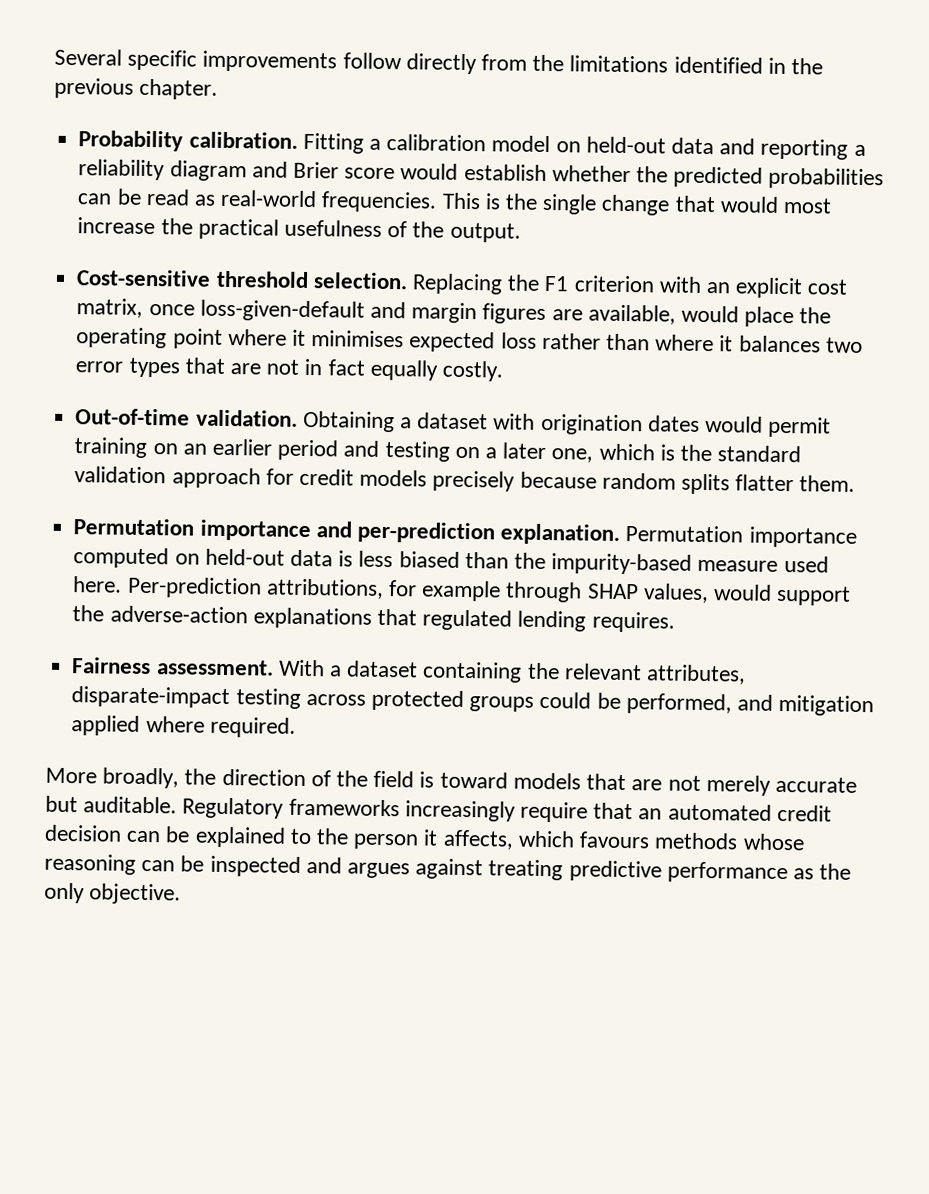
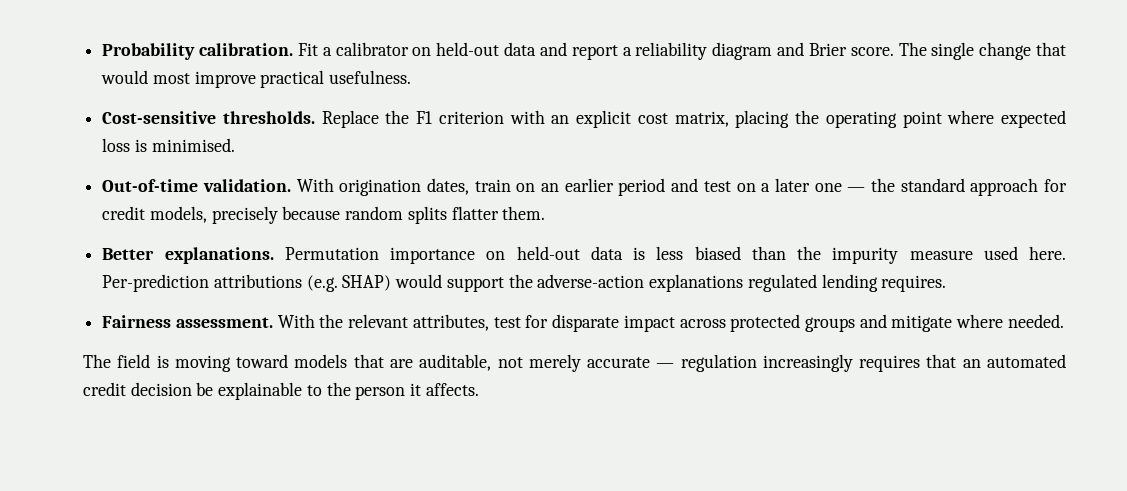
- Several specific improvements follow directly from the limitations identified in the previous chapter.
- Probability calibration. Fitting a calibration model on held-out data and reporting a reliability diagram and Brier score would establish whether the predicted probabilities can be read as real-world frequencies. This is the single change that would most increase the practical usefulness of the output.
- Cost-sensitive threshold selection. Replacing the F1 criterion with an explicit cost matrix, once loss-given-default and margin figures are available, would place the operating point where it minimises expected loss rather than where it balances two error types that are not in fact equally costly.
- Out-of-time validation. Obtaining a dataset with origination dates would permit training on an earlier period and testing on a later one, which is the standard validation approach for credit models precisely because random splits flatter them.
+ Probability calibration. Fit a calibrator on held-out data and report a reliability diagram and Brier score. The single change that would most improve practical usefulness.
+ Cost-sensitive thresholds. Replace the F1 criterion with an explicit cost matrix, placing the operating point where expected loss is minimised.
+ Out-of-time validation. With origination dates, train on an earlier period and test on a later one — the standard approach for credit models, precisely because random splits flatter them.
- Permutation importance and per-prediction explanation. Permutation importance computed on held-out data is less biased than the impurity-based measure used here.
+ Better explanations. Permutation importance on held-out data is less biased than the impurity measure used here.
- Per-prediction attributions, for example through SHAP values, would support the adverse-action explanations that regulated lending requires.
+ Per-prediction attributions (e.g. SHAP) would support the adverse-action explanations regulated lending requires.
- With a dataset containing the relevant attributes, disparate-impact testing across protected groups could be performed, and mitigation applied where required.
- More broadly, the direction of the field is toward models that are not merely accurate but auditable. Regulatory frameworks increasingly require that an automated credit decision can be explained to the person it affects, which favours methods whose reasoning can be inspected and argues against treating predictive performance as the only objective.
+ With the relevant attributes, test for disparate impact across protected groups and mitigate where needed.
+ The field is moving toward models that are auditable, not merely accurate — regulation increasingly requires that an automated credit decision be explainable to the person it affects.

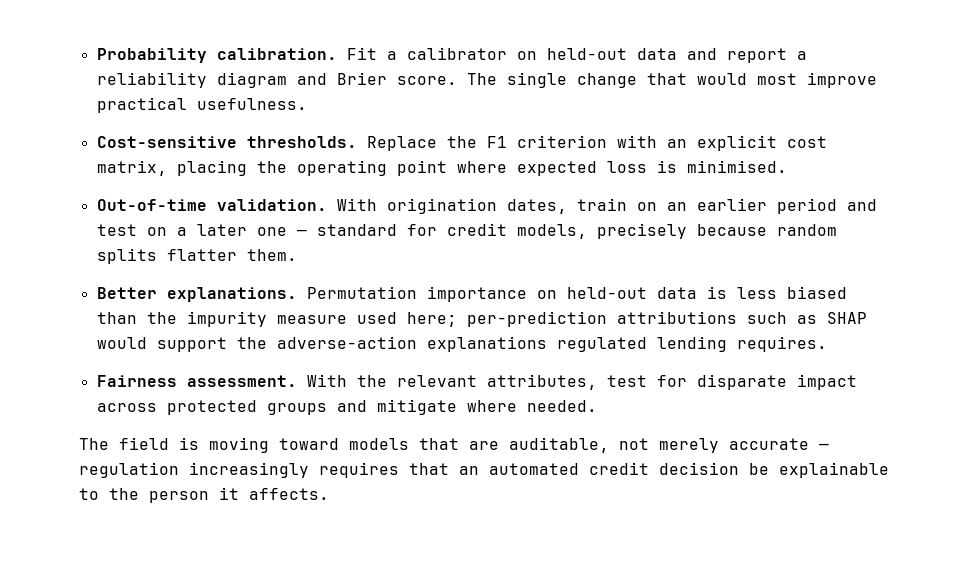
- With origination dates, train on an earlier period and test on a later one — the standard approach for credit models, precisely because random splits flatter them.
+ With origination dates, train on an earlier period and test on a later one — standard for credit models, precisely because random splits flatter them.
- Permutation importance on held-out data is less biased than the impurity measure used here. Per-prediction attributions (e.g. SHAP) would support the adverse-action explanations regulated lending requires.
+ Permutation importance on held-out data is less biased than the impurity measure used here; per-prediction attributions such as SHAP would support the adverse-action explanations regulated lending requires.

